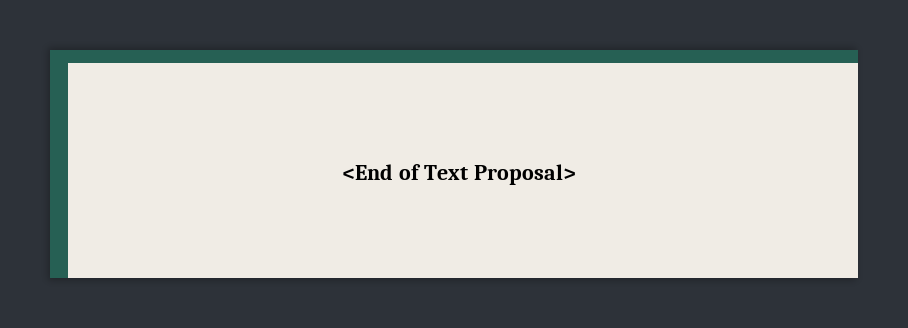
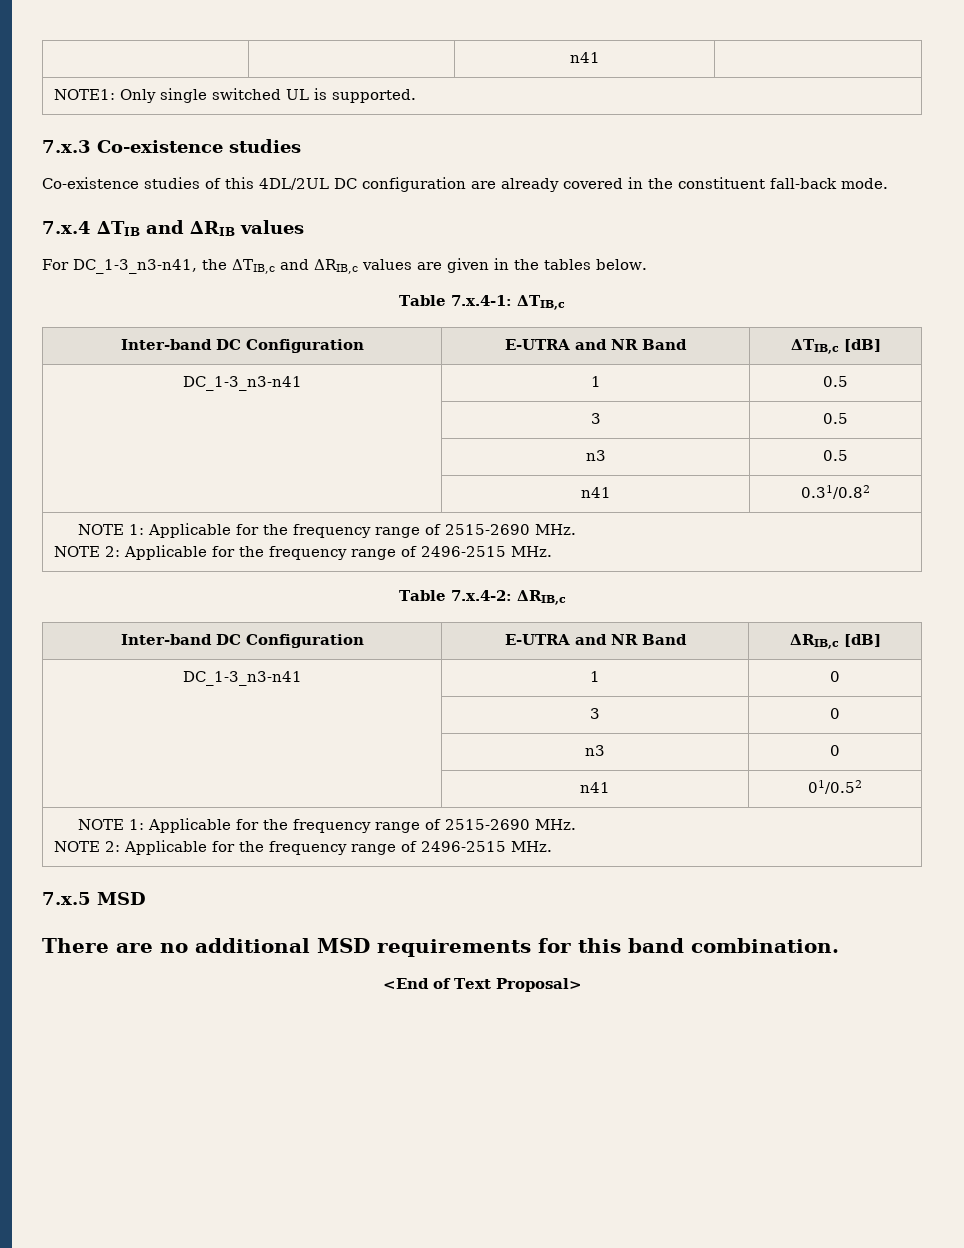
+ | | n41 |
+ NOTE1: Only single switched UL is supported.
+ 7.x.3 Co-existence studies
+ Co-existence studies of this 4DL/2UL DC configuration are already covered in the constituent fall-back mode.
+ 7.x.4 ∆TIB and ∆RIB values
+ For DC_1-3_n3-n41, the ΔTIB,c and ΔRIB,c values are given in the tables below.
+ Table 7.x.4-1: ΔTIB,c
+ Inter-band DC Configuration | E-UTRA and NR Band | ΔTIB,c [dB]
+ DC_1-3_n3-n41 | 1 | 0.5
+ | 3 | 0.5
+ | n3 | 0.5
+ | n41 | 0.31/0.82
+ NOTE 1: Applicable for the frequency range of 2515-2690 MHz.
+ NOTE 2: Applicable for the frequency range of 2496-2515 MHz.
+ Table 7.x.4-2: ΔRIB,c
+ Inter-band DC Configuration | E-UTRA and NR Band | ΔRIB,c [dB]
+ DC_1-3_n3-n41 | 1 | 0
+ | 3 | 0
+ | n3 | 0
+ | n41 | 01/0.52
+ NOTE 1: Applicable for the frequency range of 2515-2690 MHz.
+ NOTE 2: Applicable for the frequency range of 2496-2515 MHz.
+ 7.x.5 MSD
+ There are no additional MSD requirements for this band combination.

